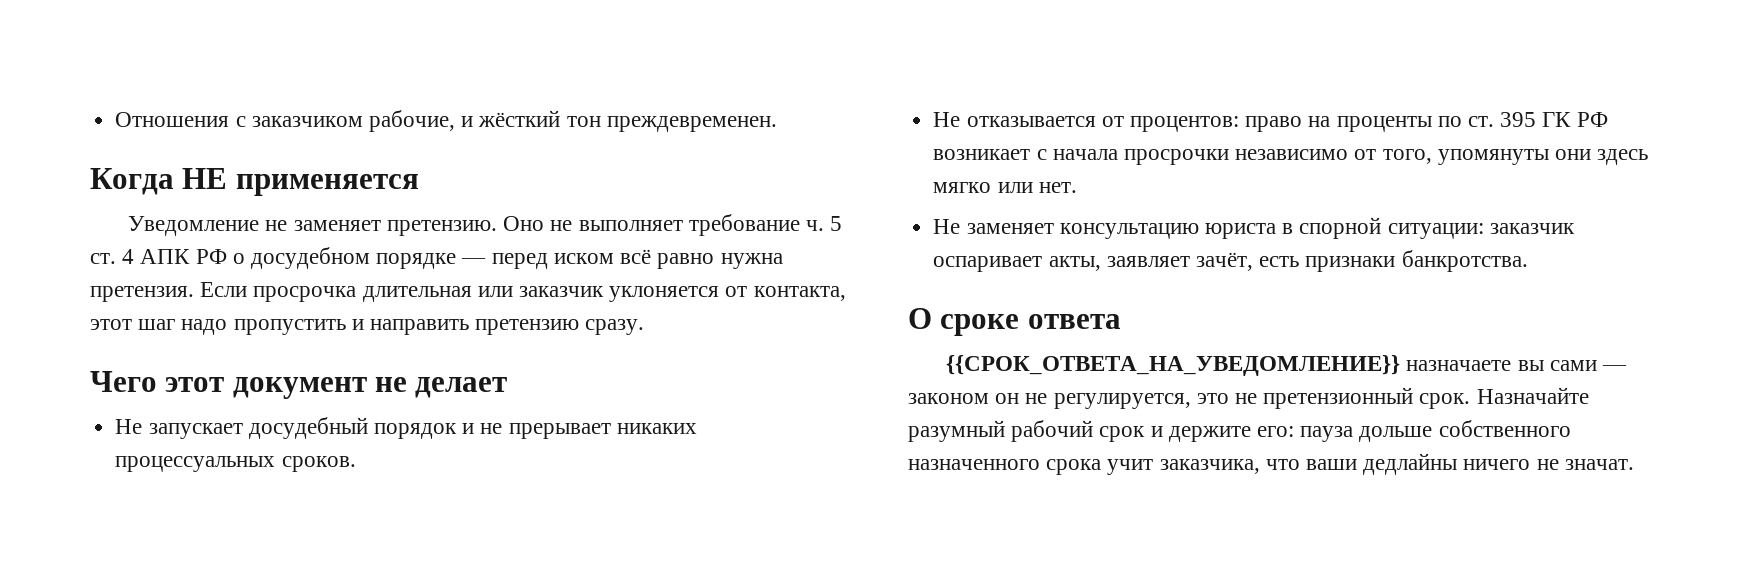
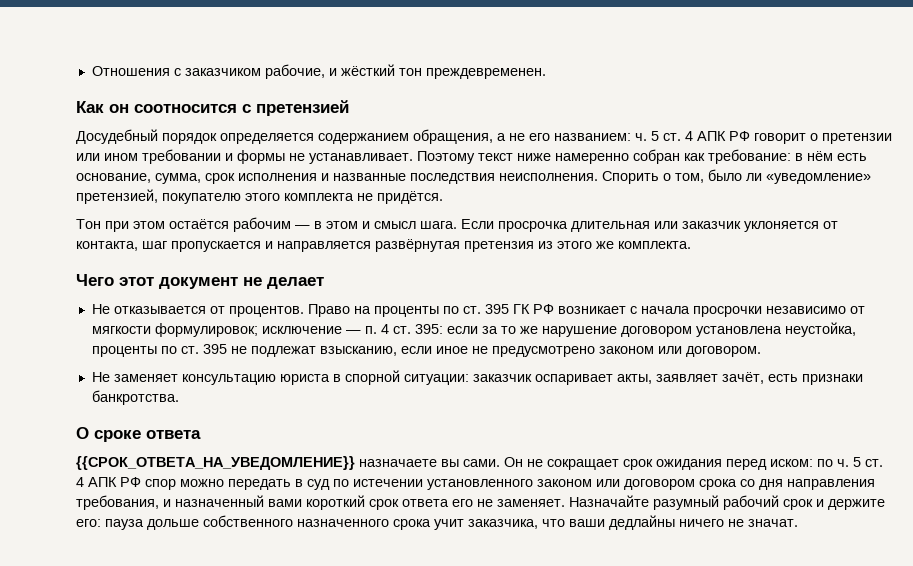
- Когда НЕ применяется
- Уведомление не заменяет претензию. Оно не выполняет требование ч. 5 ст. 4 АПК РФ о досудебном порядке — перед иском всё равно нужна претензия.
+ Как он соотносится с претензией
+ Досудебный порядок определяется содержанием обращения, а не его названием: ч. 5 ст. 4 АПК РФ говорит о претензии или ином требовании и формы не устанавливает. Поэтому текст ниже намеренно собран как требование: в нём есть основание, сумма, срок исполнения и названные последствия неисполнения. Спорить о том, было ли «уведомление» претензией, покупателю этого комплекта не придётся.
+ Тон при этом остаётся рабочим — в этом и смысл шага.
- Если просрочка длительная или заказчик уклоняется от контакта, этот шаг надо пропустить и направить претензию сразу.
+ Если просрочка длительная или заказчик уклоняется от контакта, шаг пропускается и направляется развёрнутая претензия из этого же комплекта.
- Не запускает досудебный порядок и не прерывает никаких процессуальных сроков.
- Не отказывается от процентов: право на проценты по ст. 395 ГК РФ возникает с начала просрочки независимо от того, упомянуты они здесь мягко или нет.
+ Не отказывается от процентов. Право на проценты по ст. 395 ГК РФ возникает с начала просрочки независимо от мягкости формулировок; исключение — п. 4 ст. 395: если за то же нарушение договором установлена неустойка, проценты по ст. 395 не подлежат взысканию, если иное не предусмотрено законом или договором.
- {{СРОК_ОТВЕТА_НА_УВЕДОМЛЕНИЕ}} назначаете вы сами — законом он не регулируется, это не претензионный срок.
+ {{СРОК_ОТВЕТА_НА_УВЕДОМЛЕНИЕ}} назначаете вы сами. Он не сокращает срок ожидания перед иском: по ч. 5 ст. 4 АПК РФ спор можно передать в суд по истечении установленного законом или договором срока со дня направления требования, и назначенный вами короткий срок ответа его не заменяет.

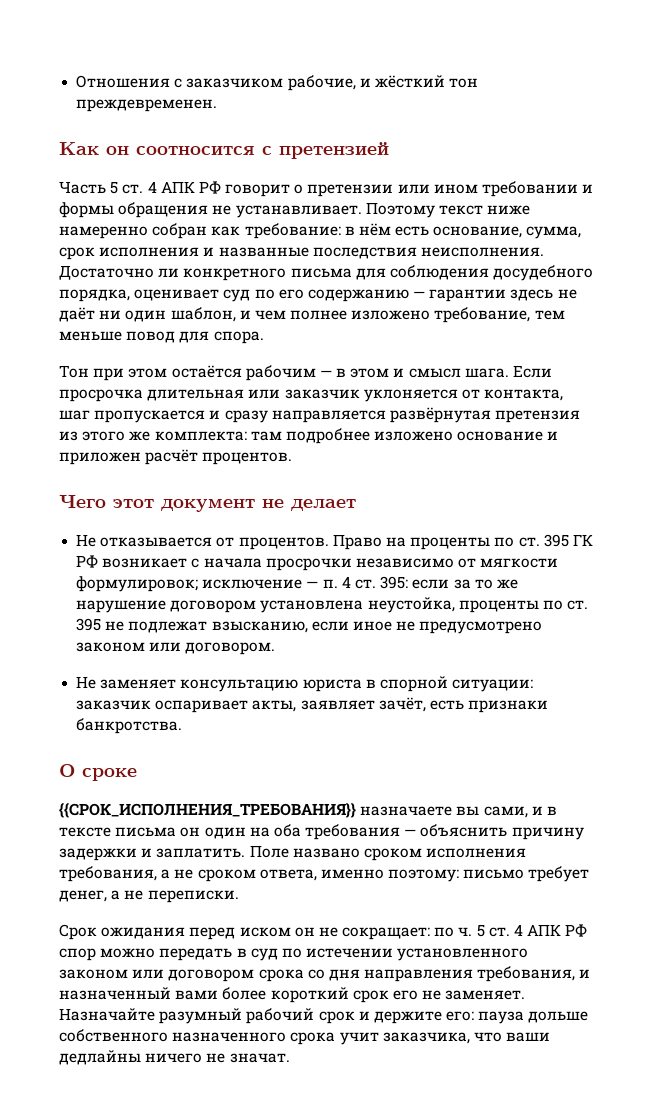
- Досудебный порядок определяется содержанием обращения, а не его названием: ч. 5 ст. 4 АПК РФ говорит о претензии или ином требовании и формы не устанавливает.
+ Часть 5 ст. 4 АПК РФ говорит о претензии или ином требовании и формы обращения не устанавливает.
- Спорить о том, было ли «уведомление» претензией, покупателю этого комплекта не придётся.
+ Достаточно ли конкретного письма для соблюдения досудебного порядка, оценивает суд по его содержанию — гарантии здесь не даёт ни один шаблон, и чем полнее изложено требование, тем меньше повод для спора.
- Если просрочка длительная или заказчик уклоняется от контакта, шаг пропускается и направляется развёрнутая претензия из этого же комплекта.
+ Если просрочка длительная или заказчик уклоняется от контакта, шаг пропускается и сразу направляется развёрнутая претензия из этого же комплекта: там подробнее изложено основание и приложен расчёт процентов.
- О сроке ответа
- {{СРОК_ОТВЕТА_НА_УВЕДОМЛЕНИЕ}} назначаете вы сами. Он не сокращает срок ожидания перед иском: по ч. 5 ст. 4 АПК РФ спор можно передать в суд по истечении установленного законом или договором срока со дня направления требования, и назначенный вами короткий срок ответа его не заменяет.
+ О сроке
+ {{СРОК_ИСПОЛНЕНИЯ_ТРЕБОВАНИЯ}} назначаете вы сами, и в тексте письма он один на оба требования — объяснить причину задержки и заплатить. Поле названо сроком исполнения требования, а не сроком ответа, именно поэтому: письмо требует денег, а не переписки.
+ Срок ожидания перед иском он не сокращает: по ч. 5 ст. 4 АПК РФ спор можно передать в суд по истечении установленного законом или договором срока со дня направления требования, и назначенный вами более короткий срок его не заменяет.

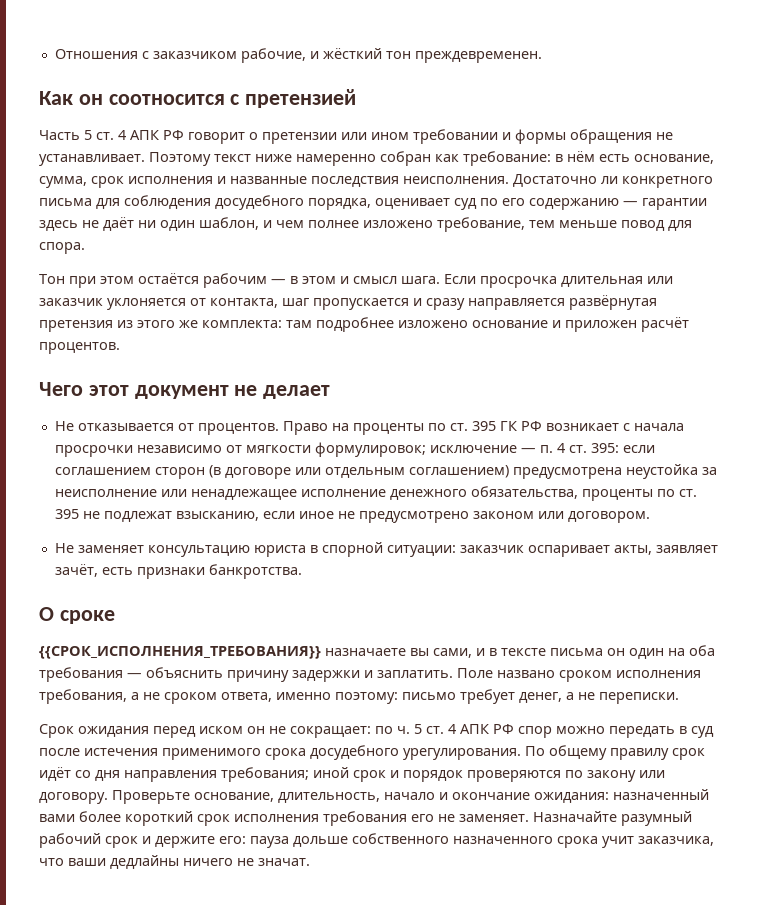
- Право на проценты по ст. 395 ГК РФ возникает с начала просрочки независимо от мягкости формулировок; исключение — п. 4 ст. 395: если за то же нарушение договором установлена неустойка, проценты по ст. 395 не подлежат взысканию, если иное не предусмотрено законом или договором.
+ Право на проценты по ст. 395 ГК РФ возникает с начала просрочки независимо от мягкости формулировок; исключение — п. 4 ст. 395: если соглашением сторон (в договоре или отдельным соглашением) предусмотрена неустойка за неисполнение или ненадлежащее исполнение денежного обязательства, проценты по ст. 395 не подлежат взысканию, если иное не предусмотрено законом или договором.
- Срок ожидания перед иском он не сокращает: по ч. 5 ст. 4 АПК РФ спор можно передать в суд по истечении установленного законом или договором срока со дня направления требования, и назначенный вами более короткий срок его не заменяет.
+ Срок ожидания перед иском он не сокращает: по ч. 5 ст. 4 АПК РФ спор можно передать в суд после истечения применимого срока досудебного урегулирования. По общему правилу срок идёт со дня направления требования; иной срок и порядок проверяются по закону или договору. Проверьте основание, длительность, начало и окончание ожидания: назначенный вами более короткий срок исполнения требования его не заменяет.

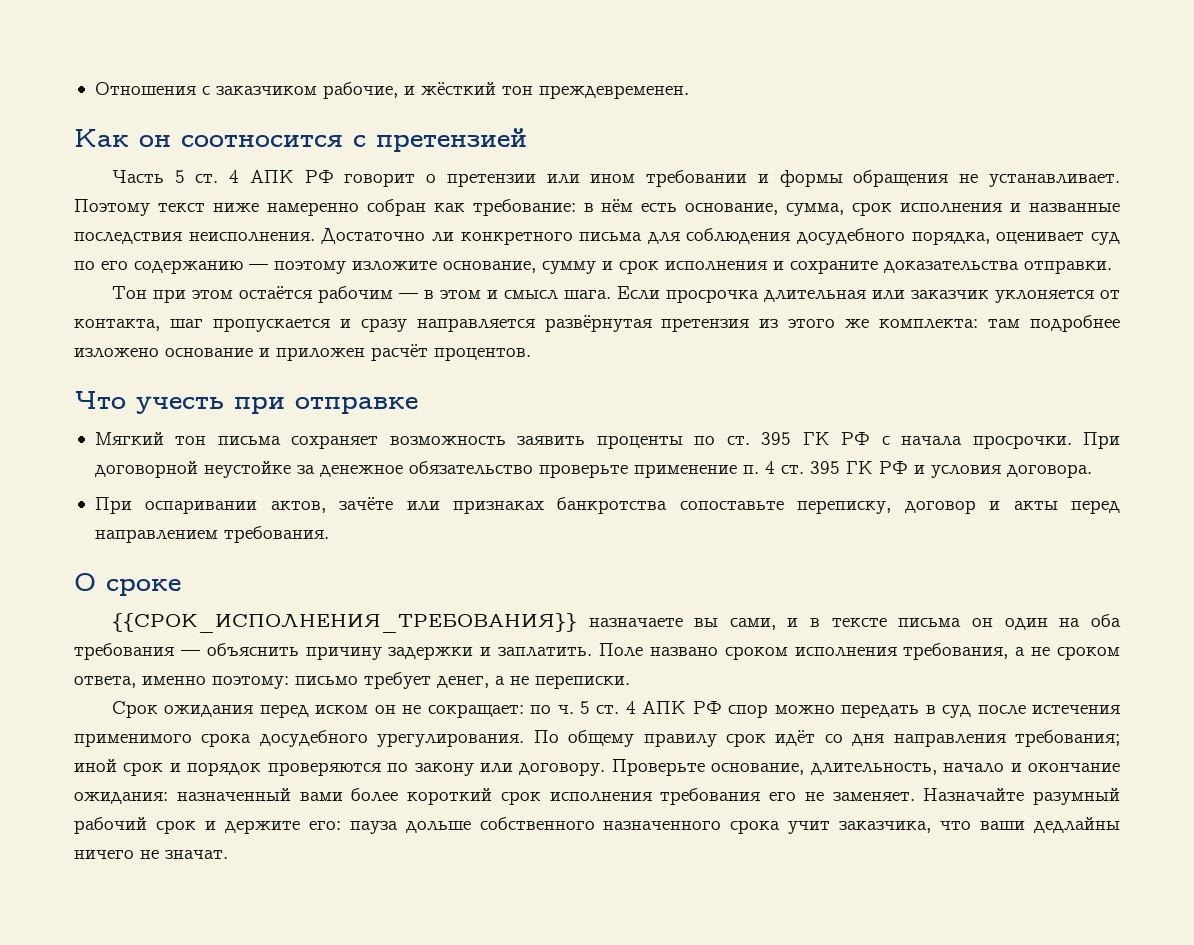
- Достаточно ли конкретного письма для соблюдения досудебного порядка, оценивает суд по его содержанию — гарантии здесь не даёт ни один шаблон, и чем полнее изложено требование, тем меньше повод для спора.
+ Достаточно ли конкретного письма для соблюдения досудебного порядка, оценивает суд по его содержанию — поэтому изложите основание, сумму и срок исполнения и сохраните доказательства отправки.
- Чего этот документ не делает
- Не отказывается от процентов. Право на проценты по ст. 395 ГК РФ возникает с начала просрочки независимо от мягкости формулировок; исключение — п. 4 ст. 395: если соглашением сторон (в договоре или отдельным соглашением) предусмотрена неустойка за неисполнение или ненадлежащее исполнение денежного обязательства, проценты по ст. 395 не подлежат взысканию, если иное не предусмотрено законом или договором.
- Не заменяет консультацию юриста в спорной ситуации: заказчик оспаривает акты, заявляет зачёт, есть признаки банкротства.
+ Что учесть при отправке
+ Мягкий тон письма сохраняет возможность заявить проценты по ст. 395 ГК РФ с начала просрочки. При договорной неустойке за денежное обязательство проверьте применение п. 4 ст. 395 ГК РФ и условия договора.
+ При оспаривании актов, зачёте или признаках банкротства сопоставьте переписку, договор и акты перед направлением требования.

